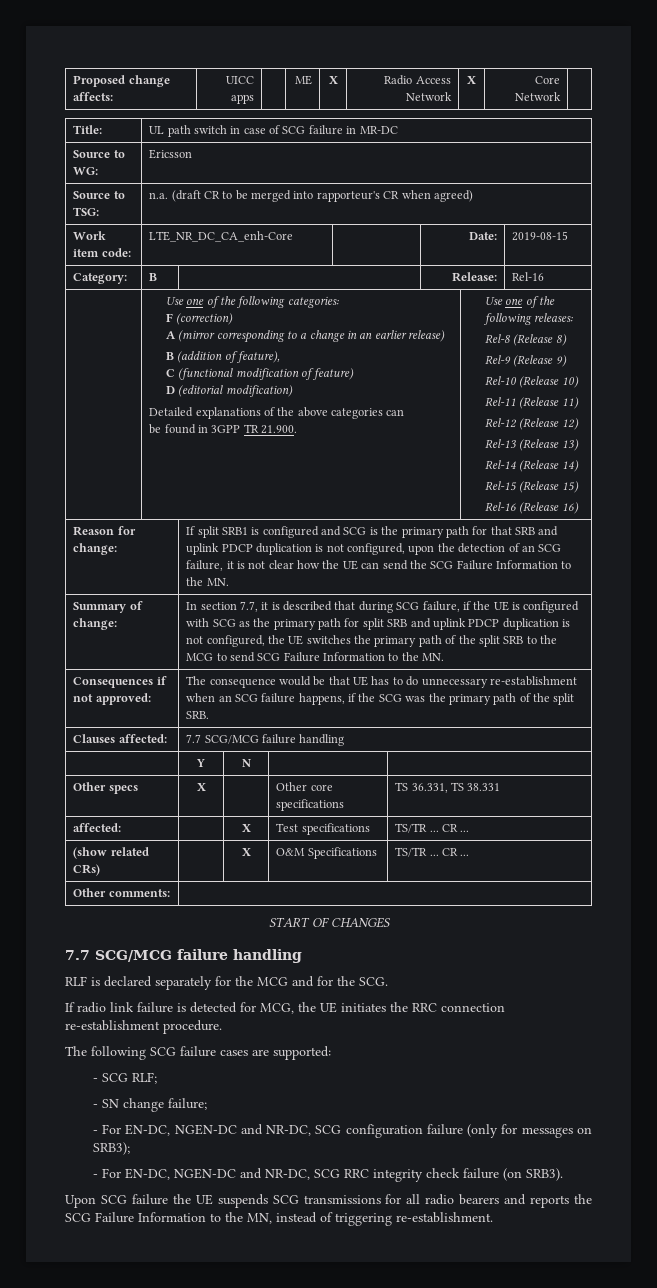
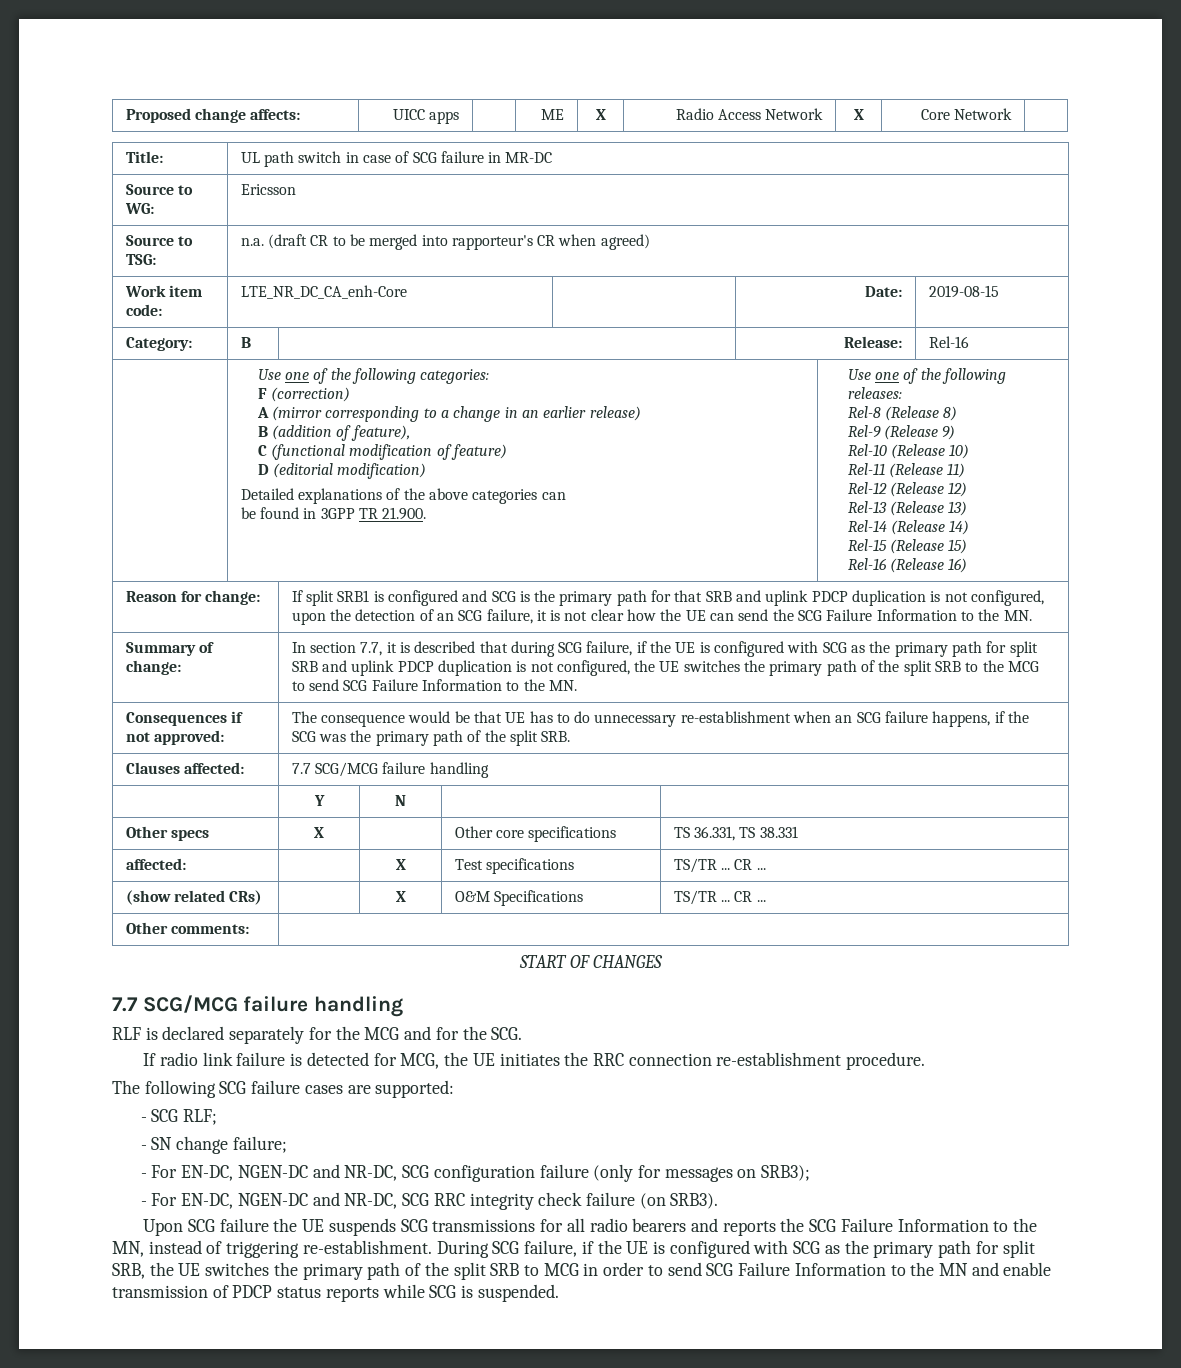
+ During SCG failure, if the UE is configured with SCG as the primary path for split SRB, the UE switches the primary path of the split SRB to MCG in order to send SCG Failure Information to the MN and enable transmission of PDCP status reports while SCG is suspended.

